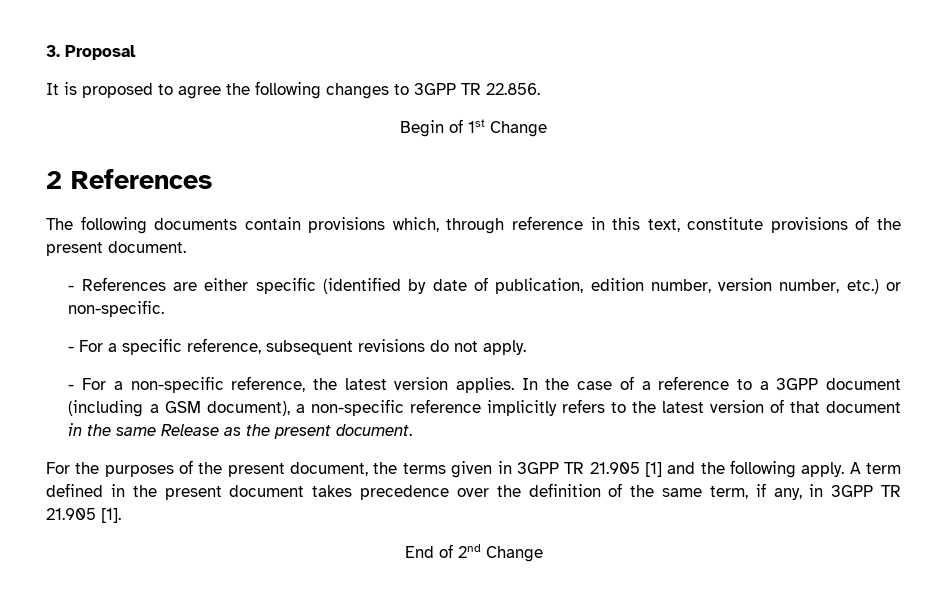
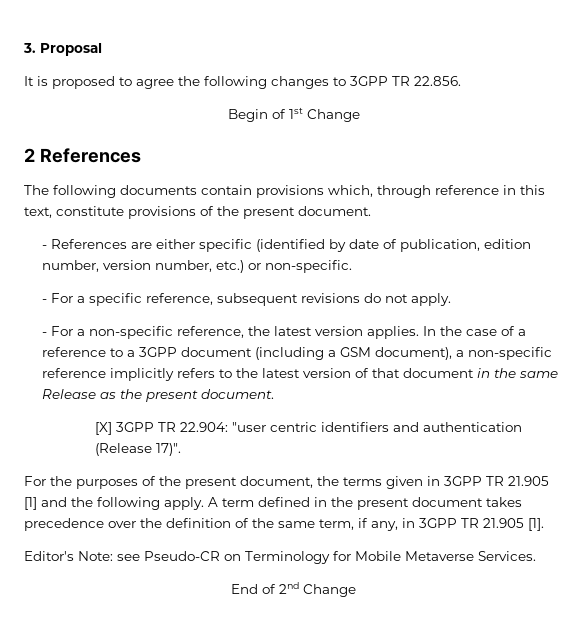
+ [X] 3GPP TR 22.904: "user centric identifiers and authentication (Release 17)".
+ Editor's Note: see Pseudo-CR on Terminology for Mobile Metaverse Services.

